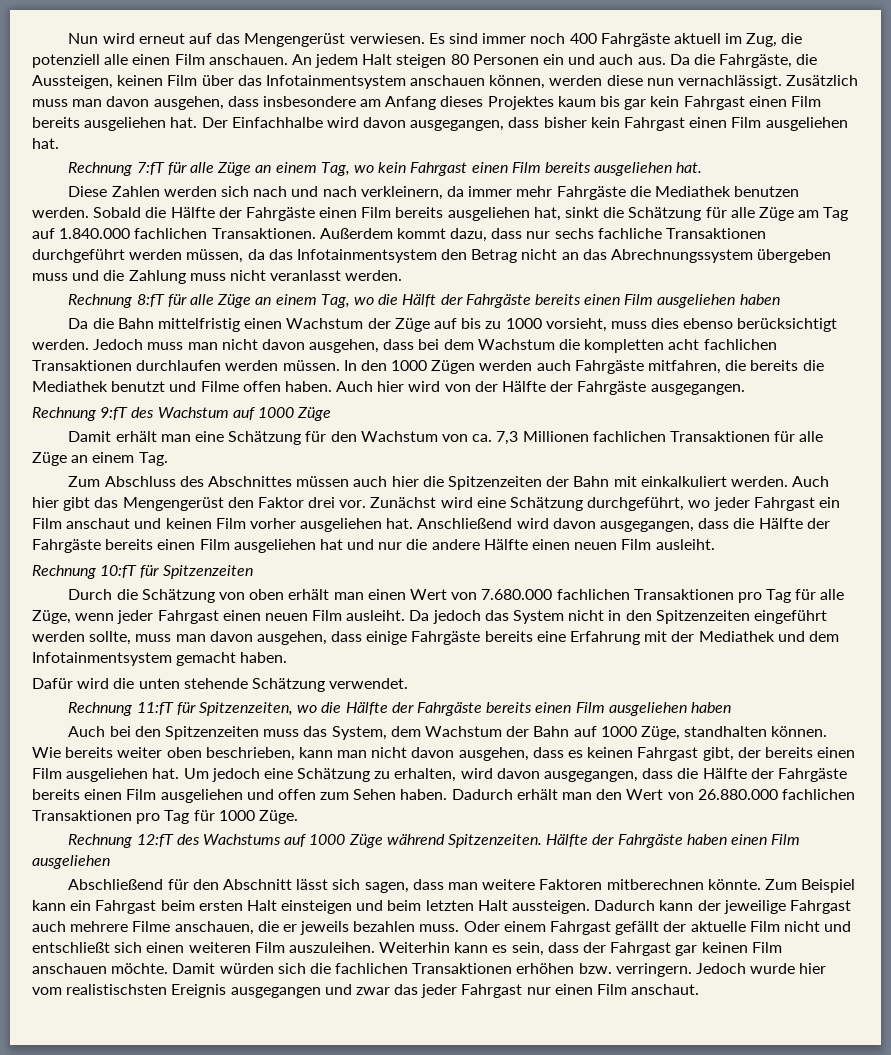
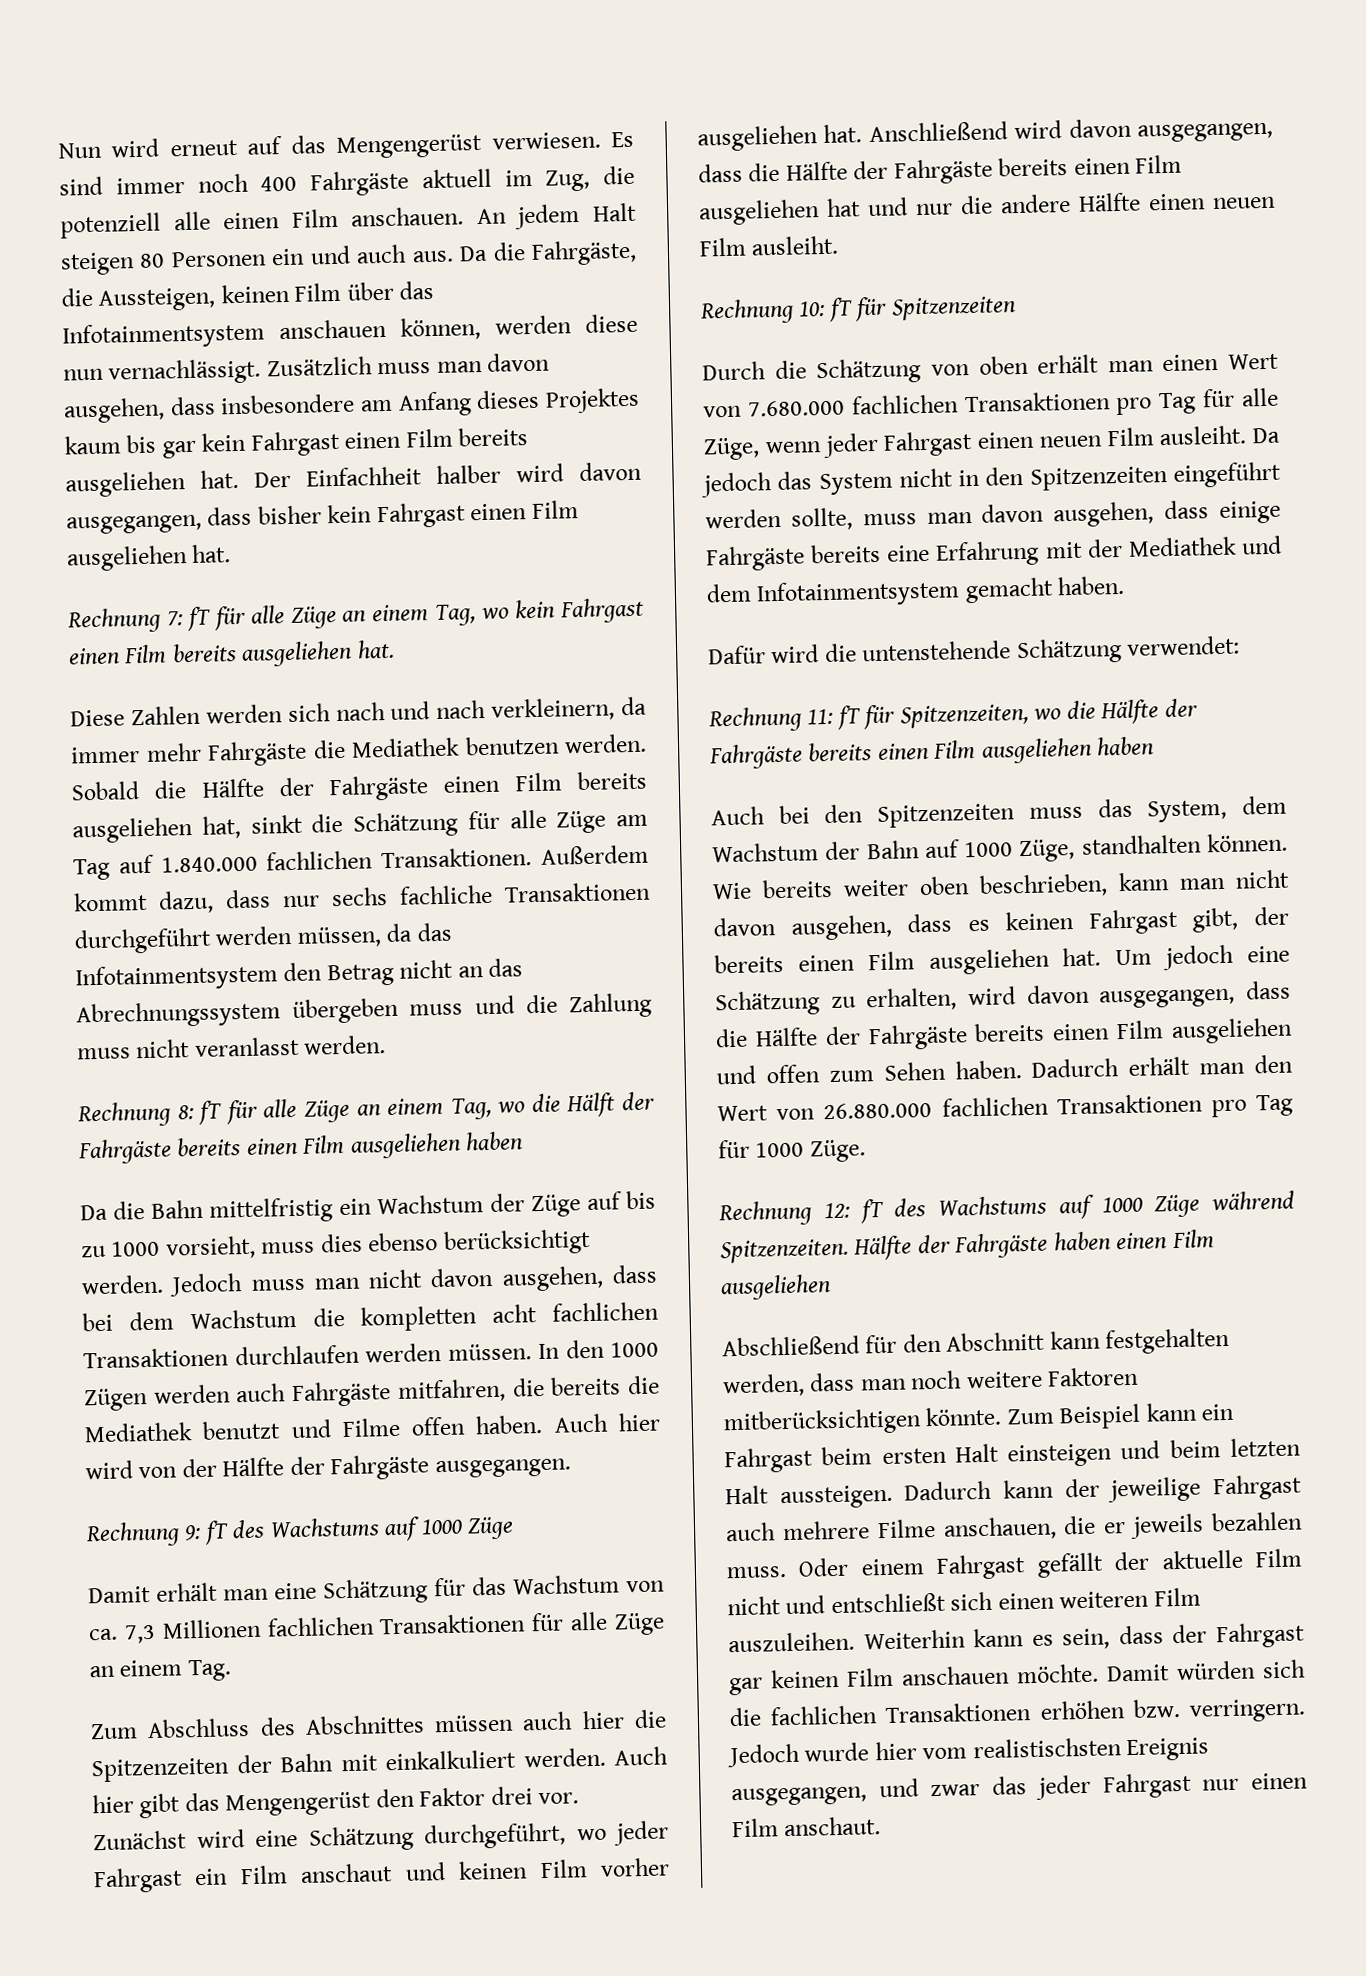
- Der Einfachhalbe wird davon ausgegangen, dass bisher kein Fahrgast einen Film ausgeliehen hat.
+ Der Einfachheit halber wird davon ausgegangen, dass bisher kein Fahrgast einen Film ausgeliehen hat.
- Rechnung 7:fT für alle Züge an einem Tag, wo kein Fahrgast einen Film bereits ausgeliehen hat.
+ Rechnung 7: fT für alle Züge an einem Tag, wo kein Fahrgast einen Film bereits ausgeliehen hat.
- Rechnung 8:fT für alle Züge an einem Tag, wo die Hälft der Fahrgäste bereits einen Film ausgeliehen haben
+ Rechnung 8: fT für alle Züge an einem Tag, wo die Hälft der Fahrgäste bereits einen Film ausgeliehen haben
- Da die Bahn mittelfristig einen Wachstum der Züge auf bis zu 1000 vorsieht, muss dies ebenso berücksichtigt werden.
+ Da die Bahn mittelfristig ein Wachstum der Züge auf bis zu 1000 vorsieht, muss dies ebenso berücksichtigt werden.
- Rechnung 9:fT des Wachstum auf 1000 Züge
+ Rechnung 9: fT des Wachstums auf 1000 Züge
- Damit erhält man eine Schätzung für den Wachstum von ca. 7,3 Millionen fachlichen Transaktionen für alle Züge an einem Tag.
+ Damit erhält man eine Schätzung für das Wachstum von ca. 7,3 Millionen fachlichen Transaktionen für alle Züge an einem Tag.
- Rechnung 10:fT für Spitzenzeiten
+ Rechnung 10: fT für Spitzenzeiten
- Dafür wird die unten stehende Schätzung verwendet.
- Rechnung 11:fT für Spitzenzeiten, wo die Hälfte der Fahrgäste bereits einen Film ausgeliehen haben
+ Dafür wird die untenstehende Schätzung verwendet:
+ Rechnung 11: fT für Spitzenzeiten, wo die Hälfte der Fahrgäste bereits einen Film ausgeliehen haben
- Rechnung 12:fT des Wachstums auf 1000 Züge während Spitzenzeiten.
+ Rechnung 12: fT des Wachstums auf 1000 Züge während Spitzenzeiten.
- Abschließend für den Abschnitt lässt sich sagen, dass man weitere Faktoren mitberechnen könnte.
+ Abschließend für den Abschnitt kann festgehalten werden, dass man noch weitere Faktoren mitberücksichtigen könnte.
- Jedoch wurde hier vom realistischsten Ereignis ausgegangen und zwar das jeder Fahrgast nur einen Film anschaut.
+ Jedoch wurde hier vom realistischsten Ereignis ausgegangen, und zwar das jeder Fahrgast nur einen Film anschaut.

